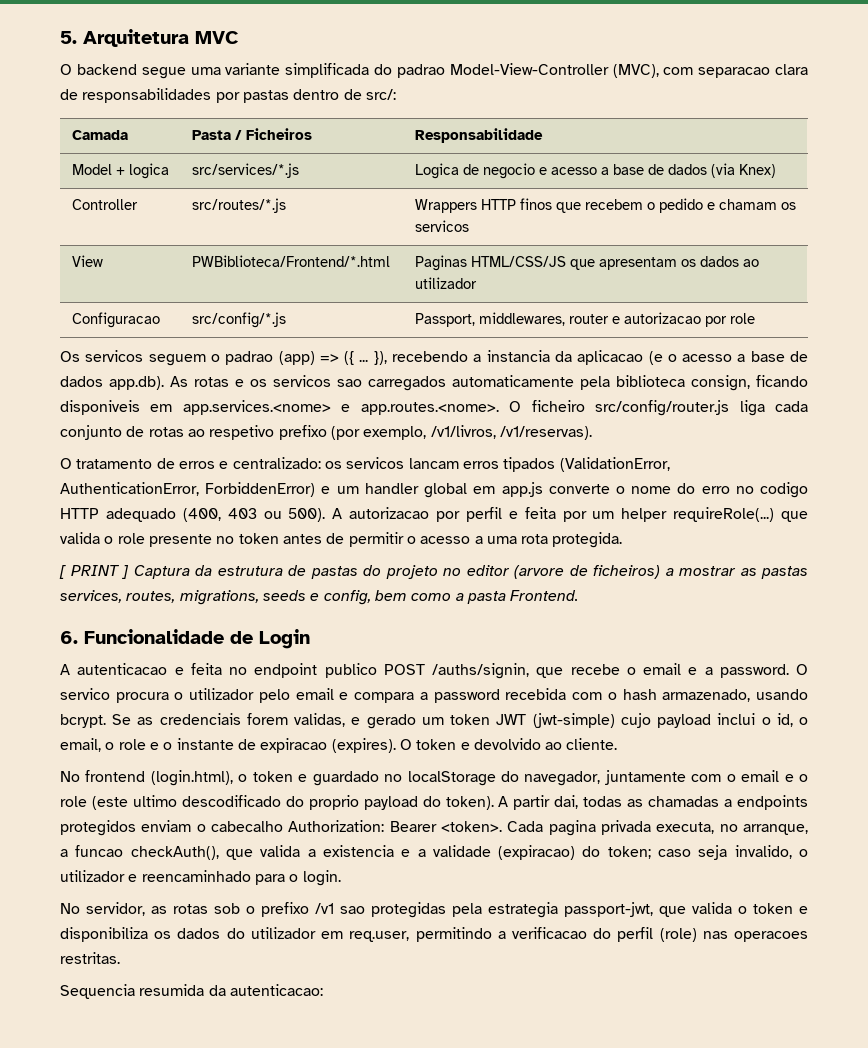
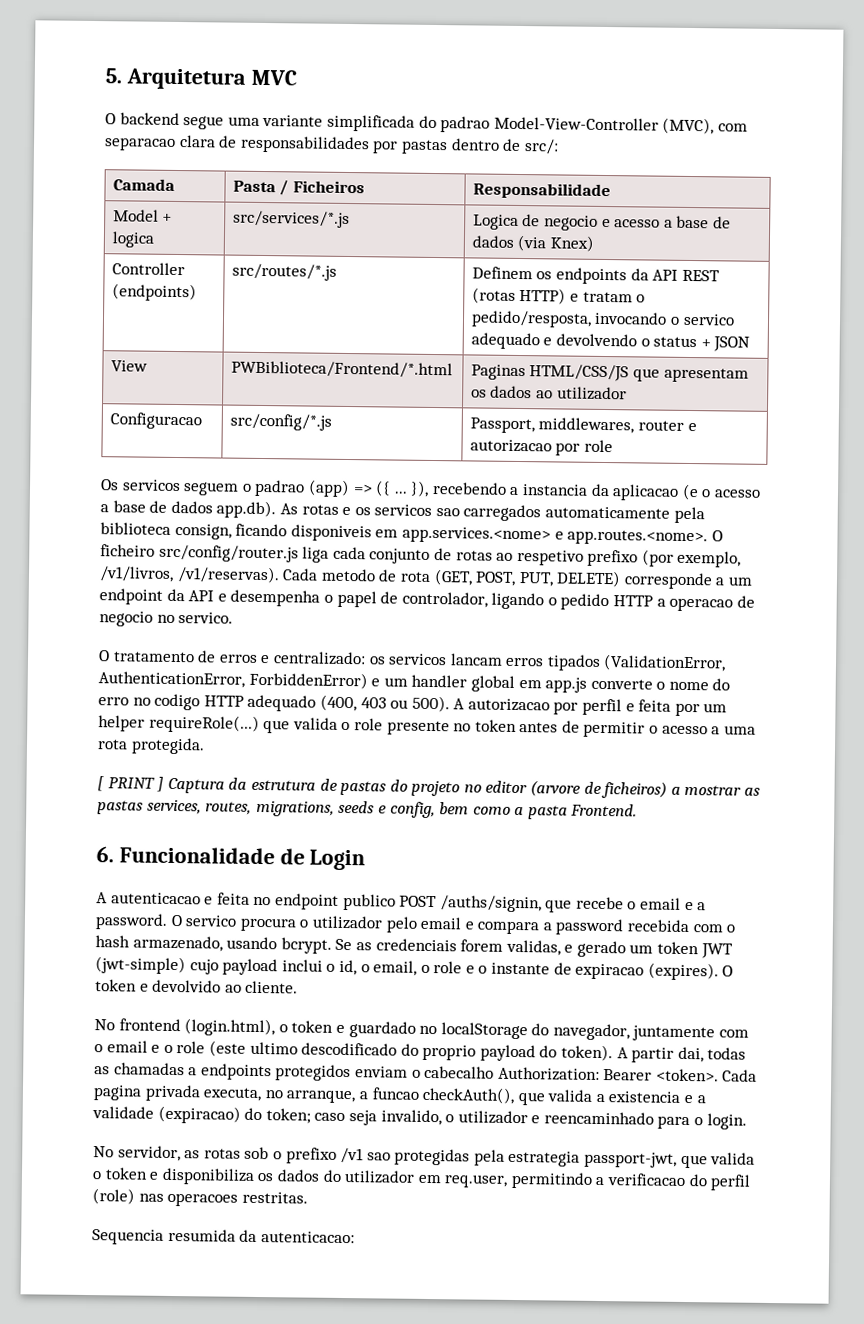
- Controller | src/routes/*.js | Wrappers HTTP finos que recebem o pedido e chamam os servicos
+ Controller (endpoints) | src/routes/*.js | Definem os endpoints da API REST (rotas HTTP) e tratam o pedido/resposta, invocando o servico adequado e devolvendo o status + JSON
+ Cada metodo de rota (GET, POST, PUT, DELETE) corresponde a um endpoint da API e desempenha o papel de controlador, ligando o pedido HTTP a operacao de negocio no servico.

